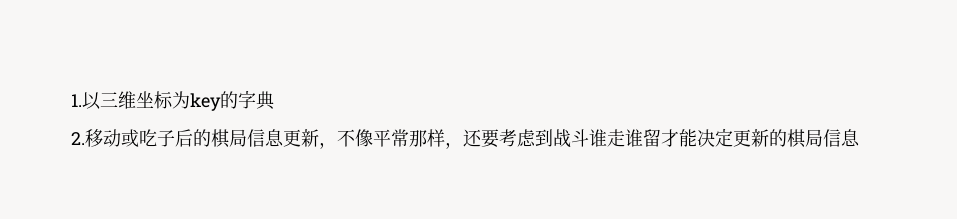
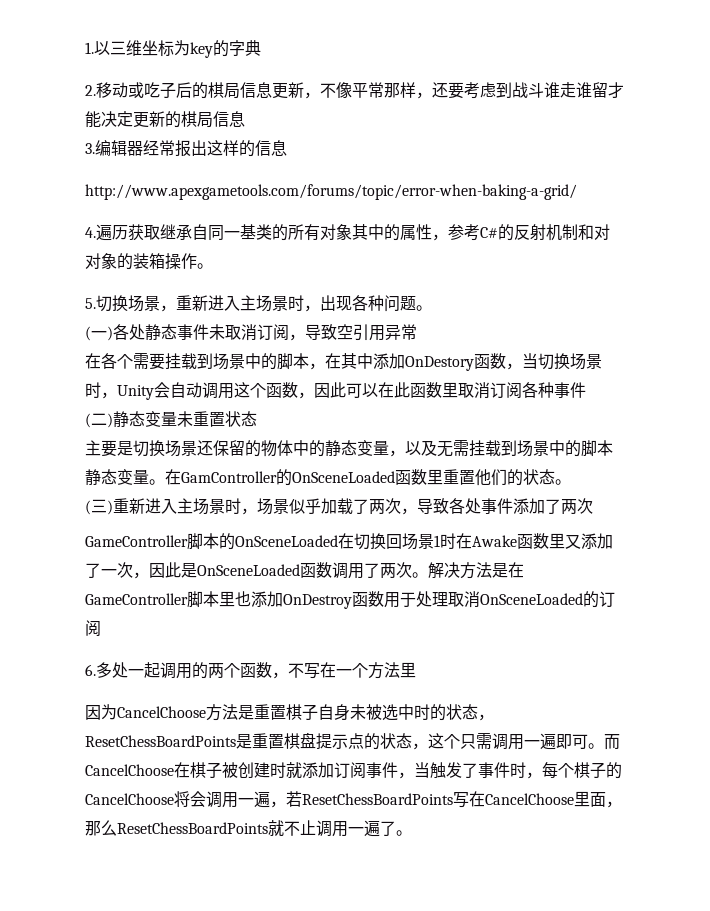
+ 3.编辑器经常报出这样的信息
+ http://www.apexgametools.com/forums/topic/error-when-baking-a-grid/
+ 4.遍历获取继承自同一基类的所有对象其中的属性，参考C#的反射机制和对对象的装箱操作。
+ 5.切换场景，重新进入主场景时，出现各种问题。
+ (一)各处静态事件未取消订阅，导致空引用异常
+ 在各个需要挂载到场景中的脚本，在其中添加OnDestory函数，当切换场景时，Unity会自动调用这个函数，因此可以在此函数里取消订阅各种事件
+ (二)静态变量未重置状态
+ 主要是切换场景还保留的物体中的静态变量，以及无需挂载到场景中的脚本静态变量。在GamController的OnSceneLoaded函数里重置他们的状态。
+ (三)重新进入主场景时，场景似乎加载了两次，导致各处事件添加了两次
+ GameController脚本的OnSceneLoaded在切换回场景1时在Awake函数里又添加了一次，因此是OnSceneLoaded函数调用了两次。解决方法是在GameController脚本里也添加OnDestroy函数用于处理取消OnSceneLoaded的订阅
+ 6.多处一起调用的两个函数，不写在一个方法里
+ 因为CancelChoose方法是重置棋子自身未被选中时的状态，ResetChessBoardPoints是重置棋盘提示点的状态，这个只需调用一遍即可。而CancelChoose在棋子被创建时就添加订阅事件，当触发了事件时，每个棋子的CancelChoose将会调用一遍，若ResetChessBoardPoints写在CancelChoose里面，那么ResetChessBoardPoints就不止调用一遍了。

